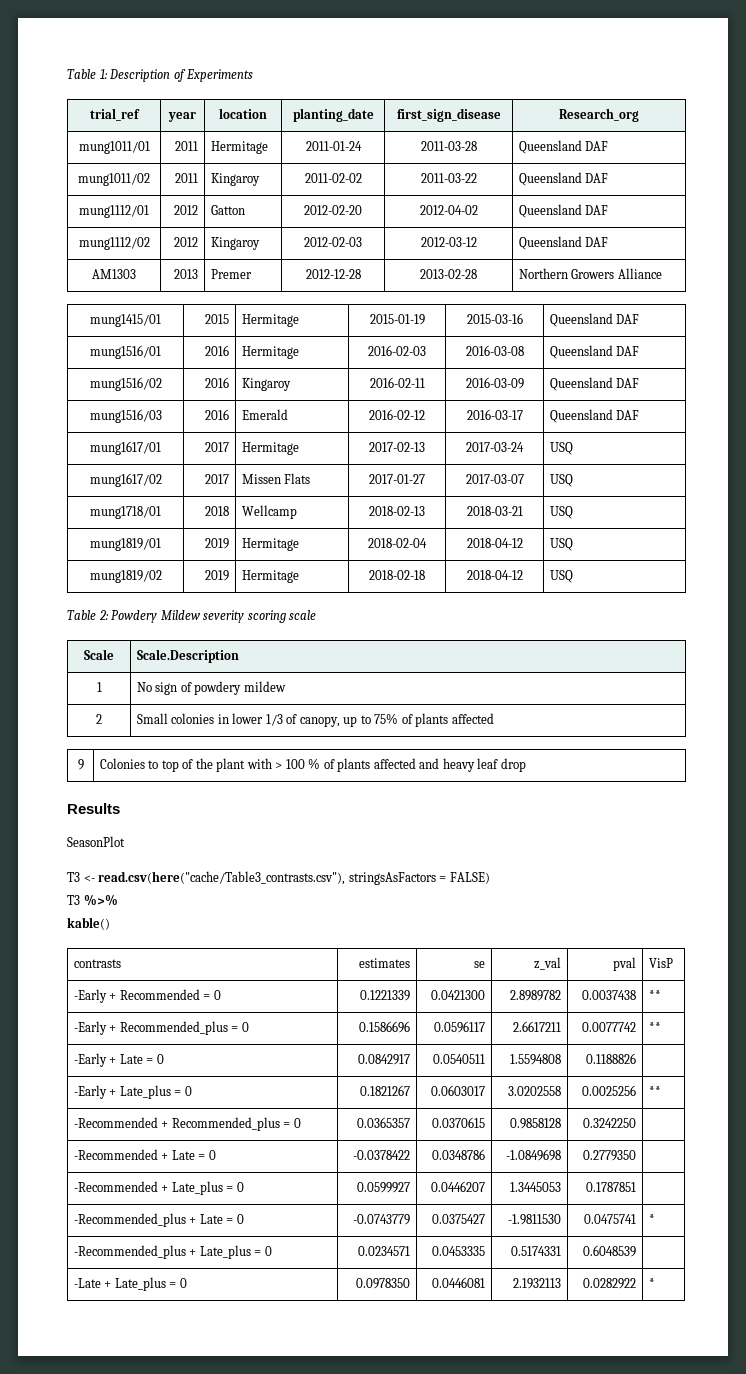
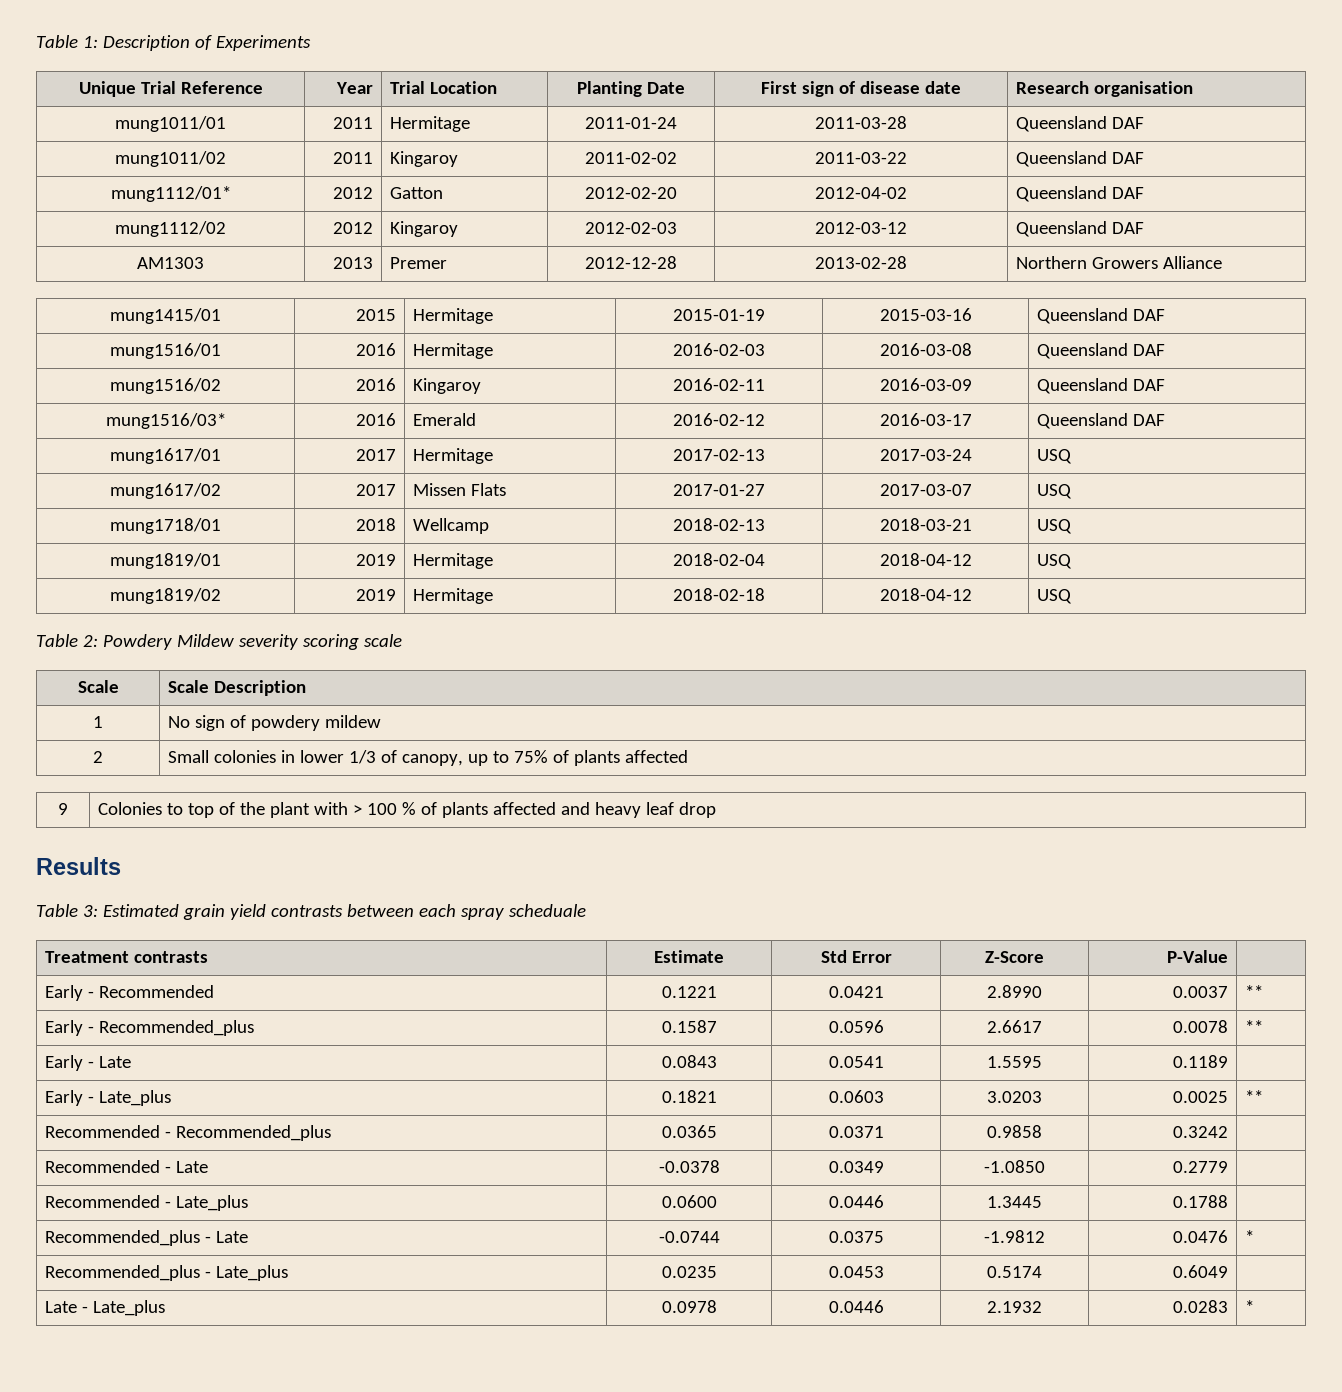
- trial_ref | year | location | planting_date | first_sign_disease | Research_org
+ Unique Trial Reference | Year | Trial Location | Planting Date | First sign of disease date | Research organisation
- mung1112/01 | 2012 | Gatton | 2012-02-20 | 2012-04-02 | Queensland DAF
+ mung1112/01* | 2012 | Gatton | 2012-02-20 | 2012-04-02 | Queensland DAF
- mung1516/03 | 2016 | Emerald | 2016-02-12 | 2016-03-17 | Queensland DAF
+ mung1516/03* | 2016 | Emerald | 2016-02-12 | 2016-03-17 | Queensland DAF
- Scale | Scale.Description
+ Scale | Scale Description
- SeasonPlot
- T3 <- read.csv(here("cache/Table3_contrasts.csv"), stringsAsFactors = FALSE)
- T3 %>%
- kable()
- contrasts | estimates | se | z_val | pval | VisP
- -Early + Recommended = 0 | 0.1221339 | 0.0421300 | 2.8989782 | 0.0037438 | **
- -Early + Recommended_plus = 0 | 0.1586696 | 0.0596117 | 2.6617211 | 0.0077742 | **
- -Early + Late = 0 | 0.0842917 | 0.0540511 | 1.5594808 | 0.1188826 |
- -Early + Late_plus = 0 | 0.1821267 | 0.0603017 | 3.0202558 | 0.0025256 | **
- -Recommended + Recommended_plus = 0 | 0.0365357 | 0.0370615 | 0.9858128 | 0.3242250 |
- -Recommended + Late = 0 | -0.0378422 | 0.0348786 | -1.0849698 | 0.2779350 |
- -Recommended + Late_plus = 0 | 0.0599927 | 0.0446207 | 1.3445053 | 0.1787851 |
- -Recommended_plus + Late = 0 | -0.0743779 | 0.0375427 | -1.9811530 | 0.0475741 | *
+ Table 3: Estimated grain yield contrasts between each spray scheduale
+ Treatment contrasts | Estimate | Std Error | Z-Score | P-Value |
+ Early - Recommended | 0.1221 | 0.0421 | 2.8990 | 0.0037 | **
+ Early - Recommended_plus | 0.1587 | 0.0596 | 2.6617 | 0.0078 | **
+ Early - Late | 0.0843 | 0.0541 | 1.5595 | 0.1189 |
+ Early - Late_plus | 0.1821 | 0.0603 | 3.0203 | 0.0025 | **
+ Recommended - Recommended_plus | 0.0365 | 0.0371 | 0.9858 | 0.3242 |
+ Recommended - Late | -0.0378 | 0.0349 | -1.0850 | 0.2779 |
+ Recommended - Late_plus | 0.0600 | 0.0446 | 1.3445 | 0.1788 |
+ Recommended_plus - Late | -0.0744 | 0.0375 | -1.9812 | 0.0476 | *
- -Recommended_plus + Late_plus = 0 | 0.0234571 | 0.0453335 | 0.5174331 | 0.6048539 |
- -Late + Late_plus = 0 | 0.0978350 | 0.0446081 | 2.1932113 | 0.0282922 | *
+ Recommended_plus - Late_plus | 0.0235 | 0.0453 | 0.5174 | 0.6049 |
+ Late - Late_plus | 0.0978 | 0.0446 | 2.1932 | 0.0283 | *

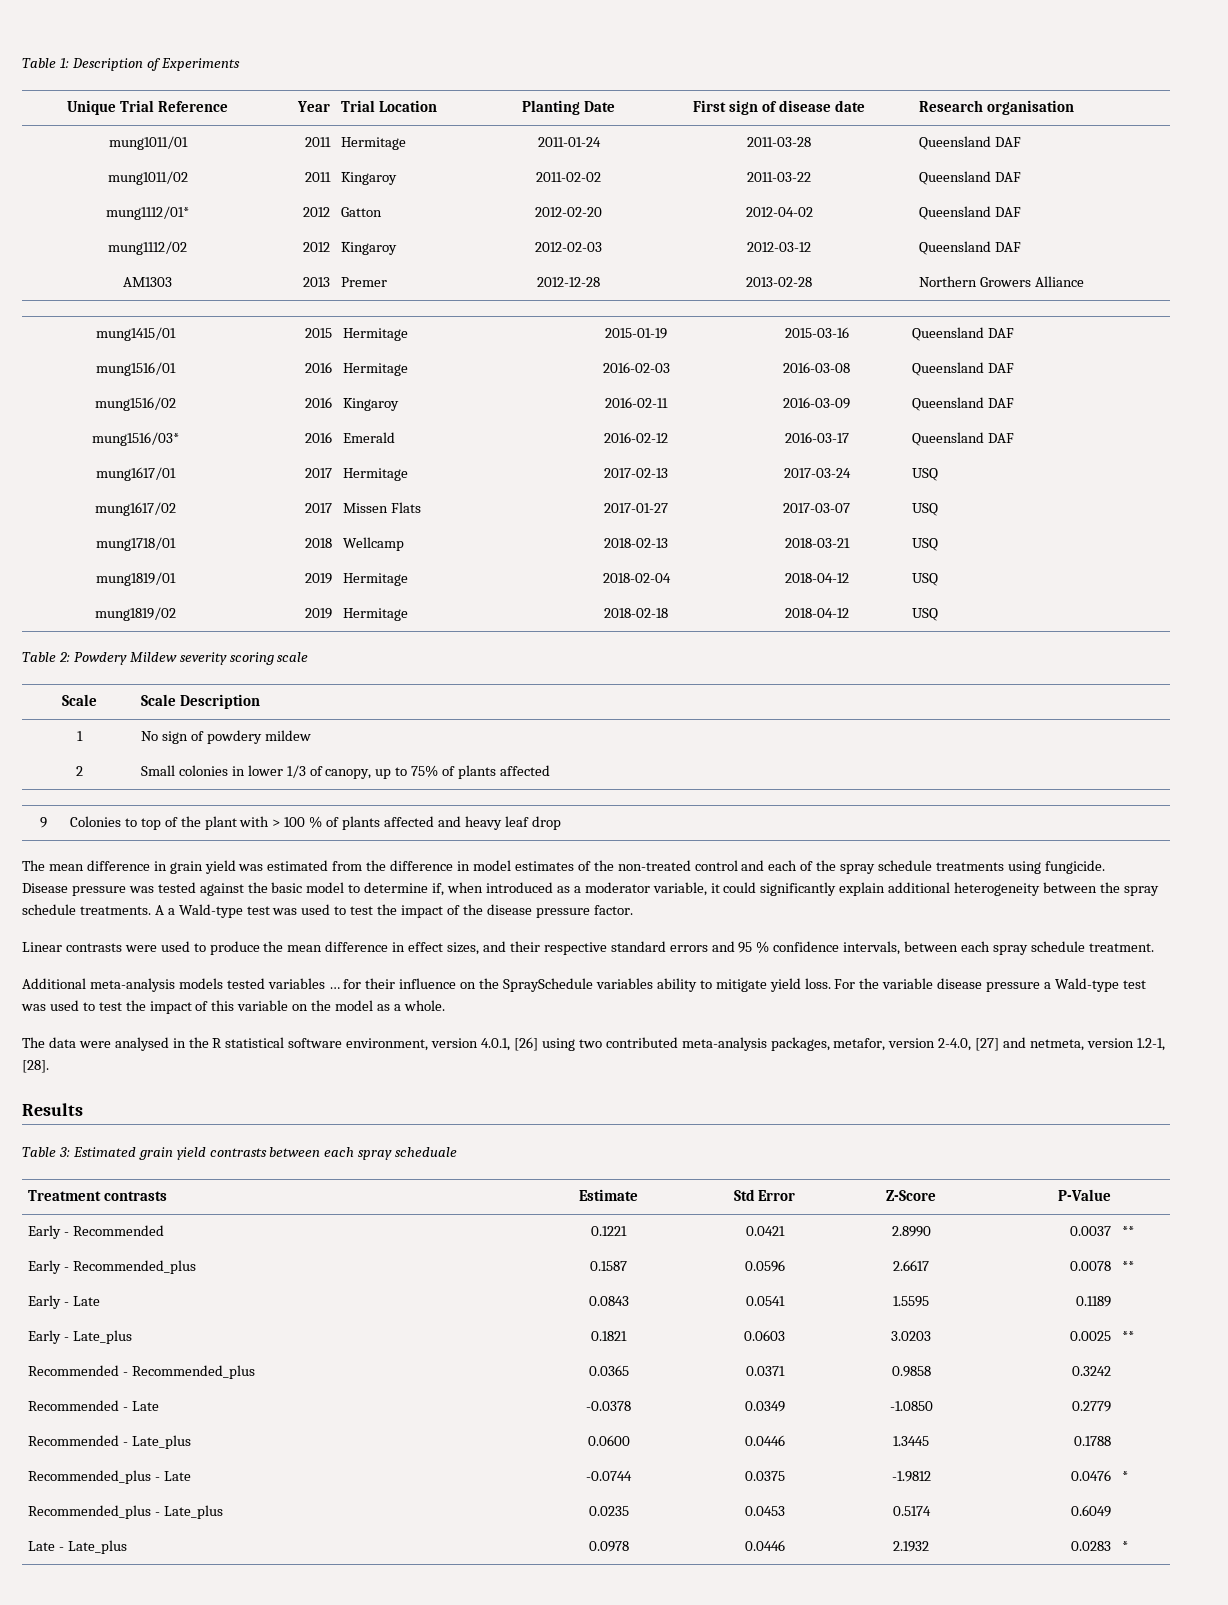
+ The mean difference in grain yield was estimated from the difference in model estimates of the non-treated control and each of the spray schedule treatments using fungicide.
+ Disease pressure was tested against the basic model to determine if, when introduced as a moderator variable, it could significantly explain additional heterogeneity between the spray schedule treatments. A a Wald-type test was used to test the impact of the disease pressure factor.
+ Linear contrasts were used to produce the mean difference in effect sizes, and their respective standard errors and 95 % confidence intervals, between each spray schedule treatment.
+ Additional meta-analysis models tested variables … for their influence on the SpraySchedule variables ability to mitigate yield loss. For the variable disease pressure a Wald-type test was used to test the impact of this variable on the model as a whole.
+ The data were analysed in the R statistical software environment, version 4.0.1, [26] using two contributed meta-analysis packages, metafor, version 2-4.0, [27] and netmeta, version 1.2-1, [28].

